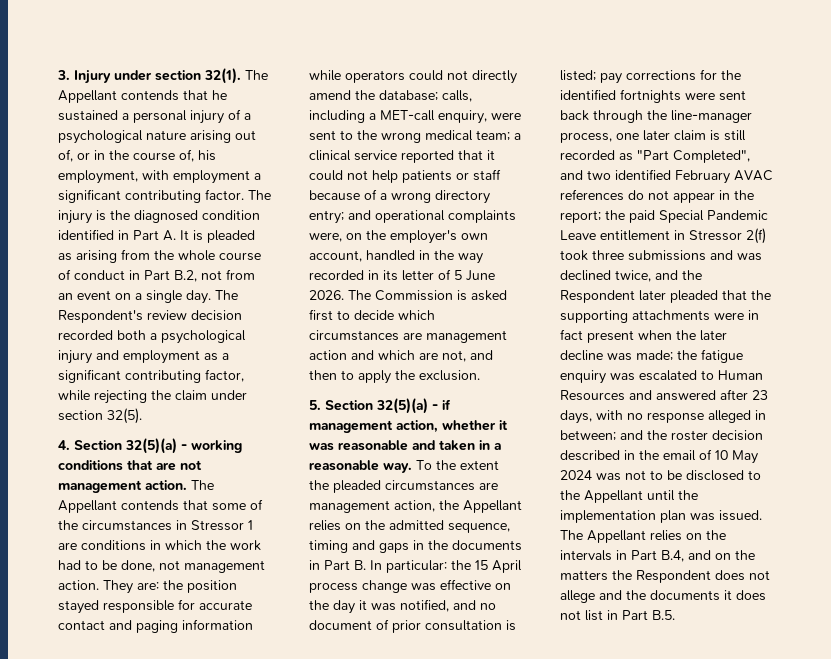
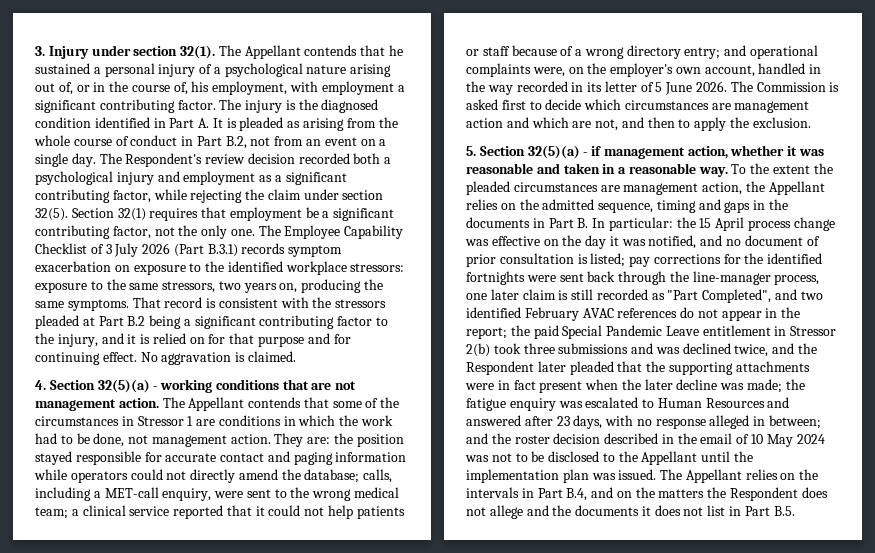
+ Section 32(1) requires that employment be a significant contributing factor, not the only one. The Employee Capability Checklist of 3 July 2026 (Part B.3.1) records symptom exacerbation on exposure to the identified workplace stressors: exposure to the same stressors, two years on, producing the same symptoms. That record is consistent with the stressors pleaded at Part B.2 being a significant contributing factor to the injury, and it is relied on for that purpose and for continuing effect. No aggravation is claimed.
- the paid Special Pandemic Leave entitlement in Stressor 2(f) took three submissions and was declined twice, and the Respondent later pleaded that the supporting attachments were in fact present when the later decline was made;
+ the paid Special Pandemic Leave entitlement in Stressor 2(b) took three submissions and was declined twice, and the Respondent later pleaded that the supporting attachments were in fact present when the later decline was made;

